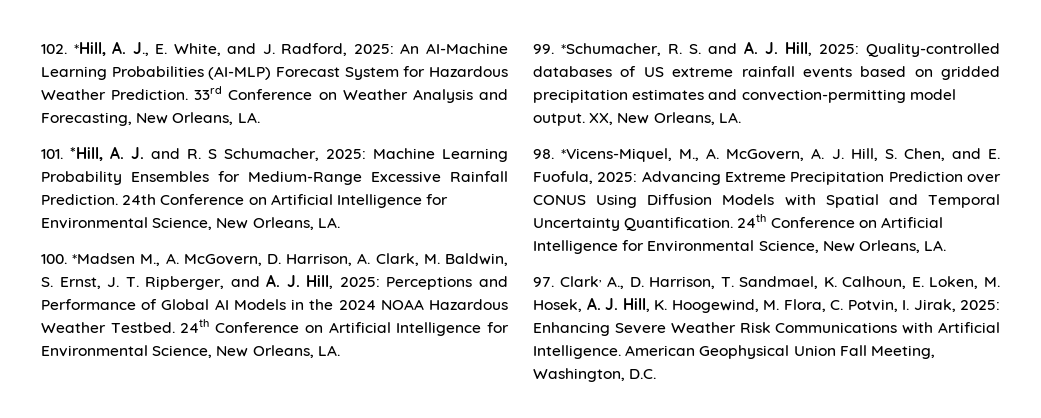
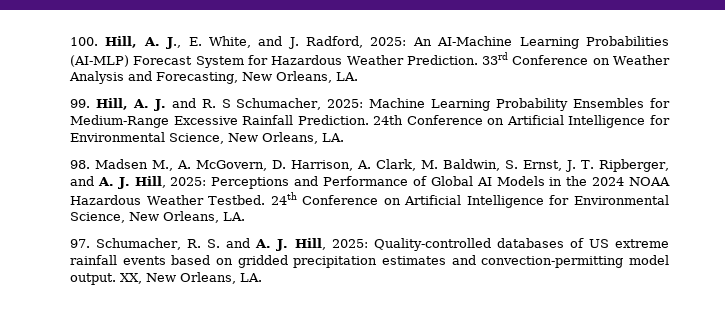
- 102. *Hill, A. J., E. White, and J. Radford, 2025: An AI-Machine Learning Probabilities (AI-MLP) Forecast System for Hazardous Weather Prediction.
+ 100. Hill, A. J., E. White, and J. Radford, 2025: An AI-Machine Learning Probabilities (AI-MLP) Forecast System for Hazardous Weather Prediction.
- 101. *Hill, A. J. and R. S Schumacher, 2025: Machine Learning Probability Ensembles for Medium-Range Excessive Rainfall Prediction.
+ 99. Hill, A. J. and R. S Schumacher, 2025: Machine Learning Probability Ensembles for Medium-Range Excessive Rainfall Prediction.
- 100. *Madsen M., A. McGovern, D. Harrison, A. Clark, M. Baldwin, S. Ernst, J. T. Ripberger, and A. J. Hill, 2025: Perceptions and Performance of Global AI Models in the 2024 NOAA Hazardous Weather Testbed.
+ 98. Madsen M., A. McGovern, D. Harrison, A. Clark, M. Baldwin, S. Ernst, J. T. Ripberger, and A. J. Hill, 2025: Perceptions and Performance of Global AI Models in the 2024 NOAA Hazardous Weather Testbed.
- 99. *Schumacher, R. S. and A. J. Hill, 2025: Quality-controlled databases of US extreme rainfall events based on gridded precipitation estimates and convection-permitting model output.
+ 97. Schumacher, R. S. and A. J. Hill, 2025: Quality-controlled databases of US extreme rainfall events based on gridded precipitation estimates and convection-permitting model output.
- 98. *Vicens-Miquel, M., A. McGovern, A. J. Hill, S. Chen, and E. Fuofula, 2025: Advancing Extreme Precipitation Prediction over CONUS Using Diffusion Models with Spatial and Temporal Uncertainty Quantification. 24th Conference on Artificial Intelligence for Environmental Science, New Orleans, LA.
- 97. Clark, A., D. Harrison, T. Sandmael, K. Calhoun, E. Loken, M. Hosek, A. J. Hill, K. Hoogewind, M. Flora, C. Potvin, I. Jirak, 2025: Enhancing Severe Weather Risk Communications with Artificial Intelligence. American Geophysical Union Fall Meeting, Washington, D.C.

